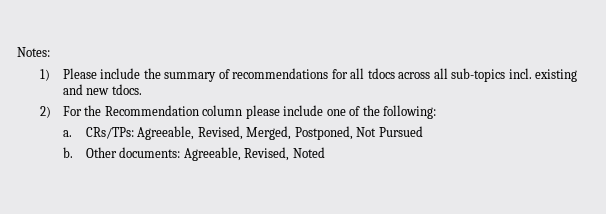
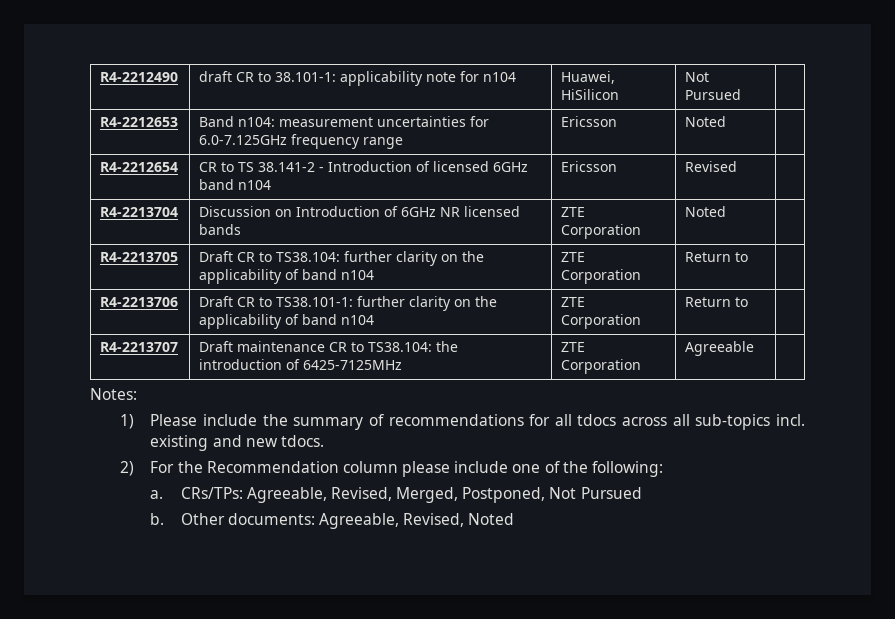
+ R4-2212490 | draft CR to 38.101-1: applicability note for n104 | Huawei, HiSilicon | Not Pursued |
+ R4-2212653 | Band n104: measurement uncertainties for 6.0-7.125GHz frequency range | Ericsson | Noted |
+ R4-2212654 | CR to TS 38.141-2 - Introduction of licensed 6GHz band n104 | Ericsson | Revised |
+ R4-2213704 | Discussion on Introduction of 6GHz NR licensed bands | ZTE Corporation | Noted |
+ R4-2213705 | Draft CR to TS38.104: further clarity on the applicability of band n104 | ZTE Corporation | Return to |
+ R4-2213706 | Draft CR to TS38.101-1: further clarity on the applicability of band n104 | ZTE Corporation | Return to |
+ R4-2213707 | Draft maintenance CR to TS38.104: the introduction of 6425-7125MHz | ZTE Corporation | Agreeable |

